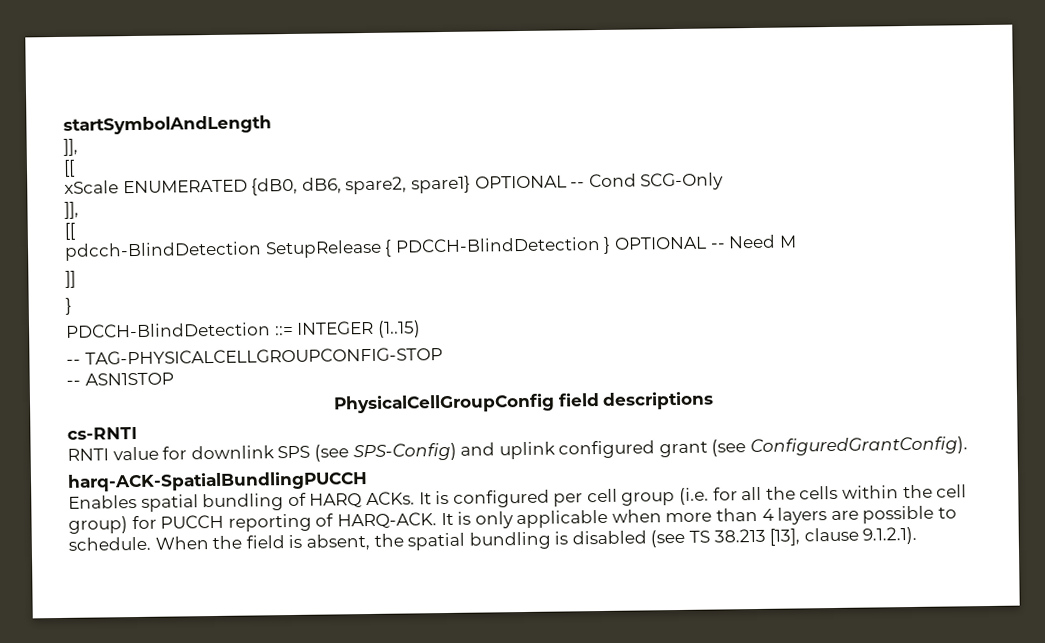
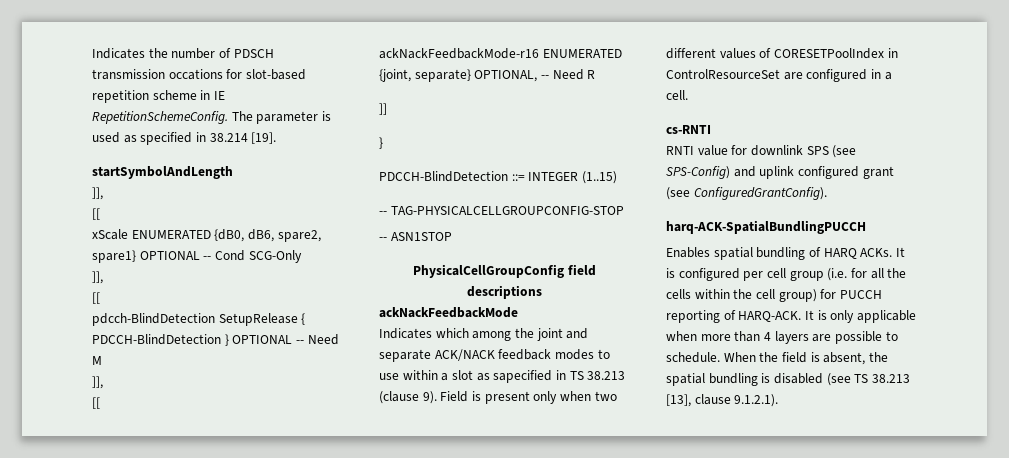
+ Indicates the number of PDSCH transmission occations for slot-based repetition scheme in IE RepetitionSchemeConfig. The parameter is used as specified in 38.214 [19].
  pdcch-BlindDetection SetupRelease { PDCCH-BlindDetection } OPTIONAL -- Need M
+ ]],
+ [[
+ ackNackFeedbackMode-r16 ENUMERATED {joint, separate} OPTIONAL, -- Need R
+ ackNackFeedbackMode
+ Indicates which among the joint and separate ACK/NACK feedback modes to use within a slot as sapecified in TS 38.213 (clause 9). Field is present only when two different values of CORESETPoolIndex in ControlResourceSet are configured in a cell.

